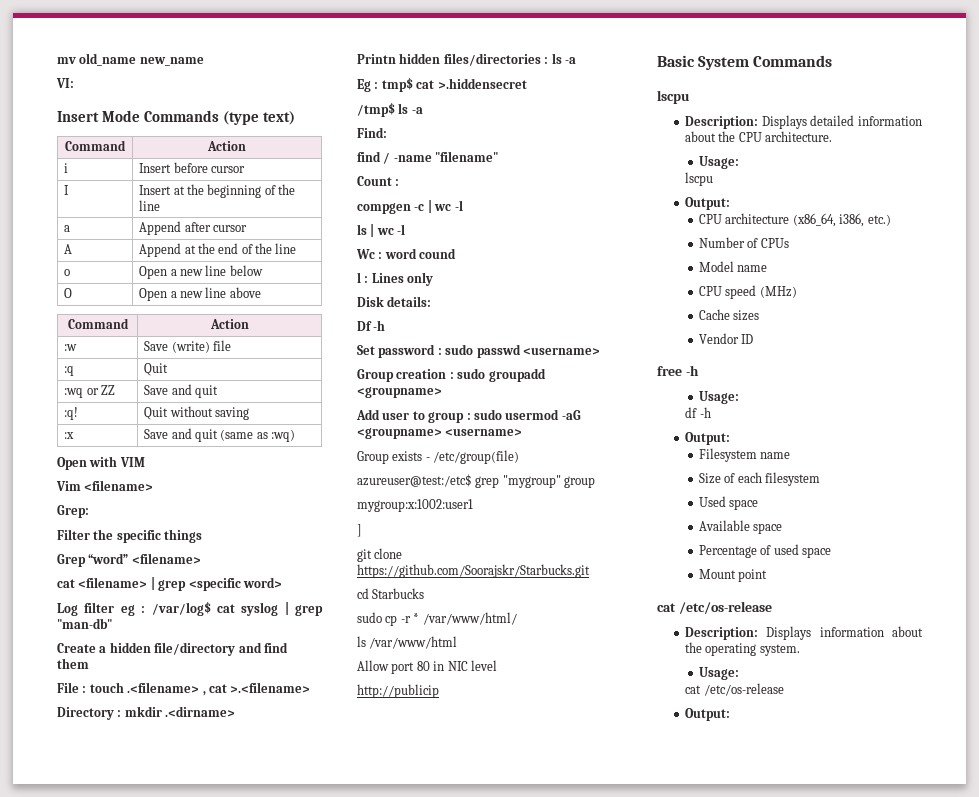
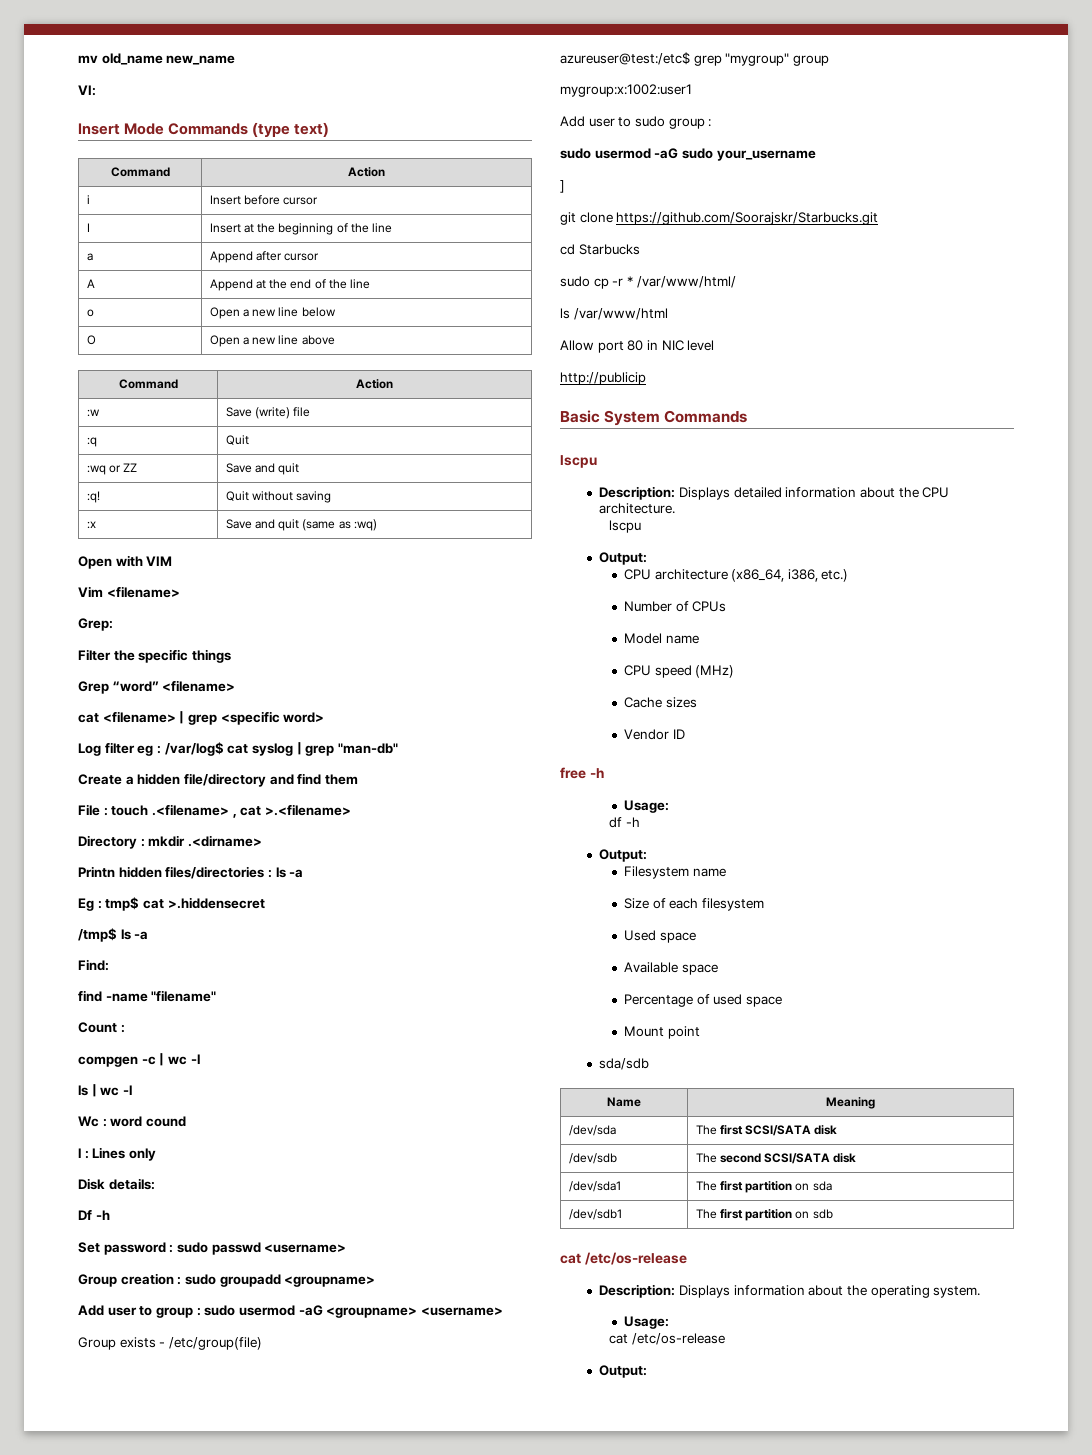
- find / -name "filename"
+ find -name "filename"
+ Add user to sudo group :
+ sudo usermod -aG sudo your_username
  Description: Displays detailed information about the CPU architecture.
- Usage:
+ sda/sdb
+ Name | Meaning
+ /dev/sda | The first SCSI/SATA disk
+ /dev/sdb | The second SCSI/SATA disk
+ /dev/sda1 | The first partition on sda
+ /dev/sdb1 | The first partition on sdb

